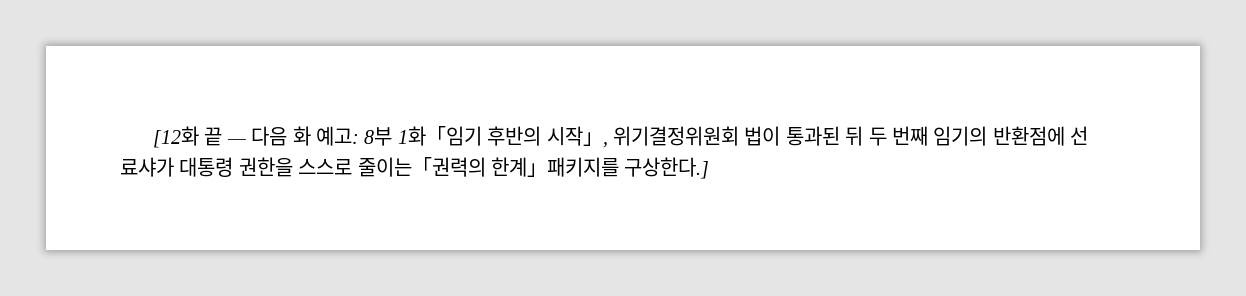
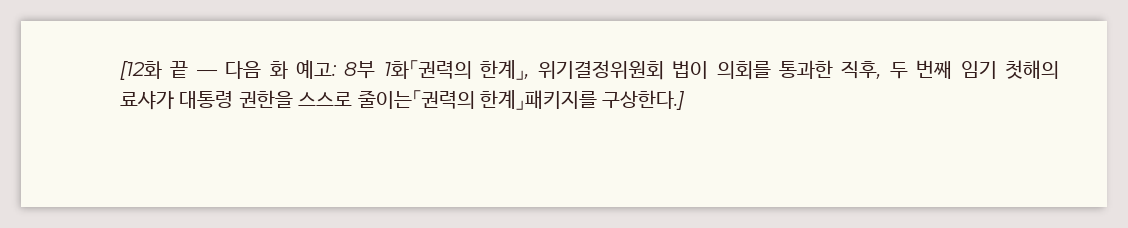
- [12화 끝 — 다음 화 예고: 8부 1화「임기 후반의 시작」, 위기결정위원회 법이 통과된 뒤 두 번째 임기의 반환점에 선 료샤가 대통령 권한을 스스로 줄이는「권력의 한계」패키지를 구상한다.]
+ [12화 끝 — 다음 화 예고: 8부 1화「권력의 한계」, 위기결정위원회 법이 의회를 통과한 직후, 두 번째 임기 첫해의 료샤가 대통령 권한을 스스로 줄이는「권력의 한계」패키지를 구상한다.]

